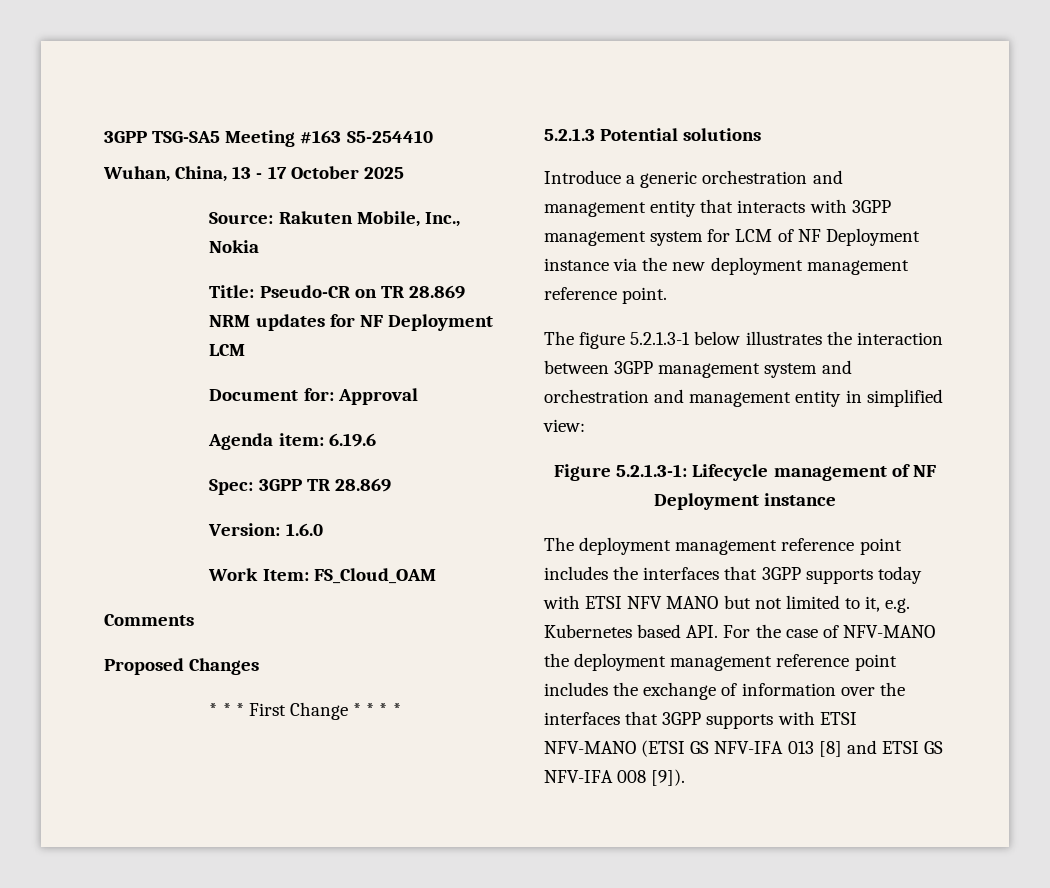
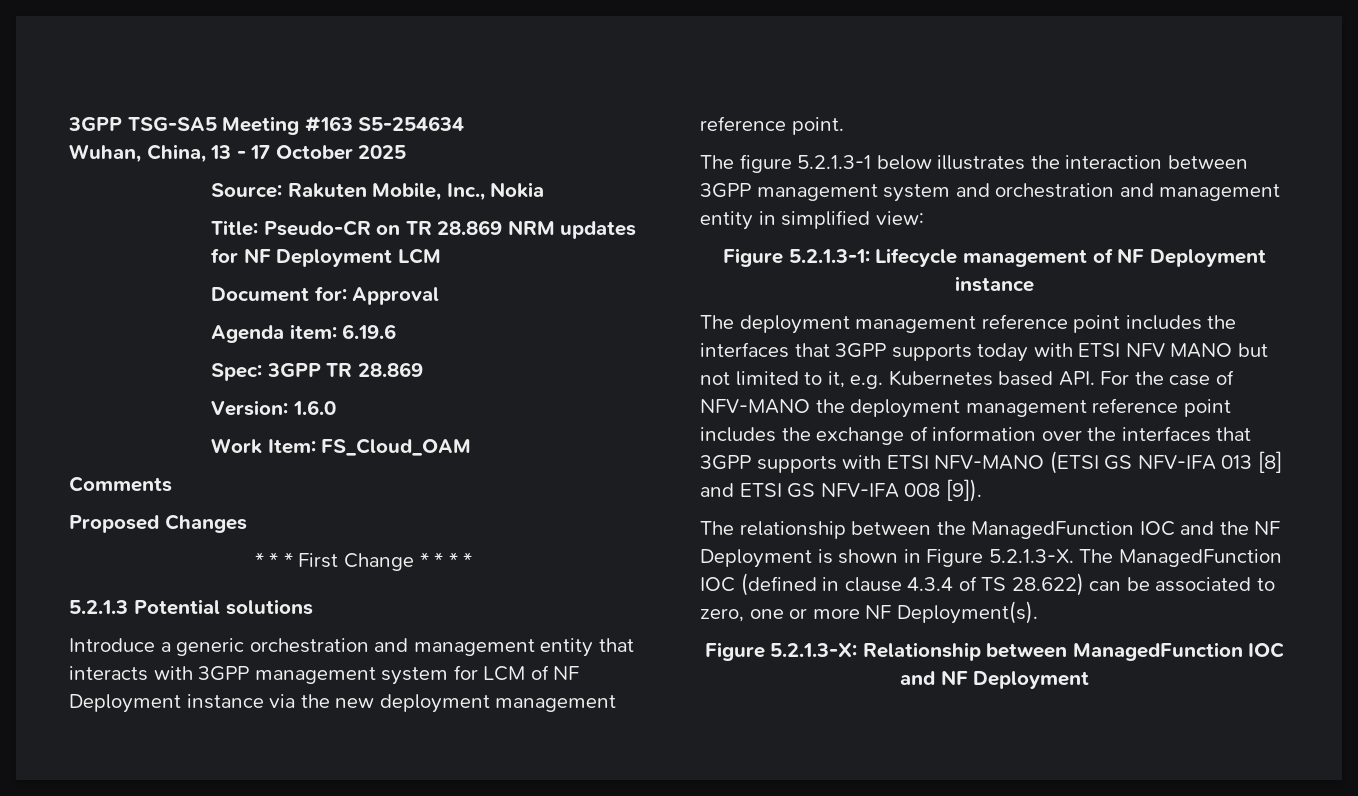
- 3GPP TSG-SA5 Meeting #163 S5-254410
+ 3GPP TSG-SA5 Meeting #163 S5-254634
+ The relationship between the ManagedFunction IOC and the NF Deployment is shown in Figure 5.2.1.3-X. The ManagedFunction IOC (defined in clause 4.3.4 of TS 28.622) can be associated to zero, one or more NF Deployment(s).
+ Figure 5.2.1.3-X: Relationship between ManagedFunction IOC and NF Deployment

